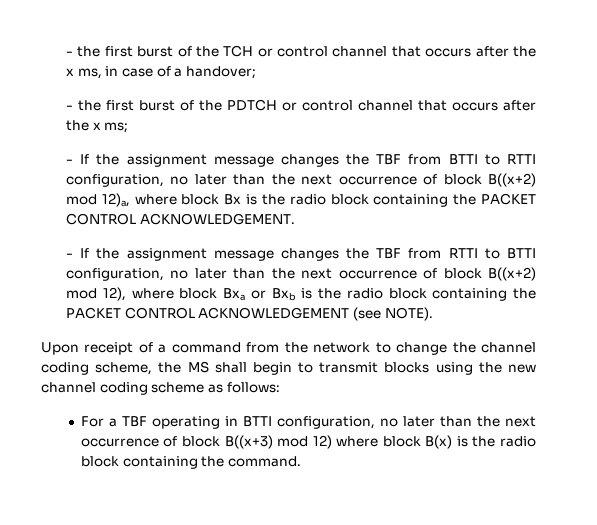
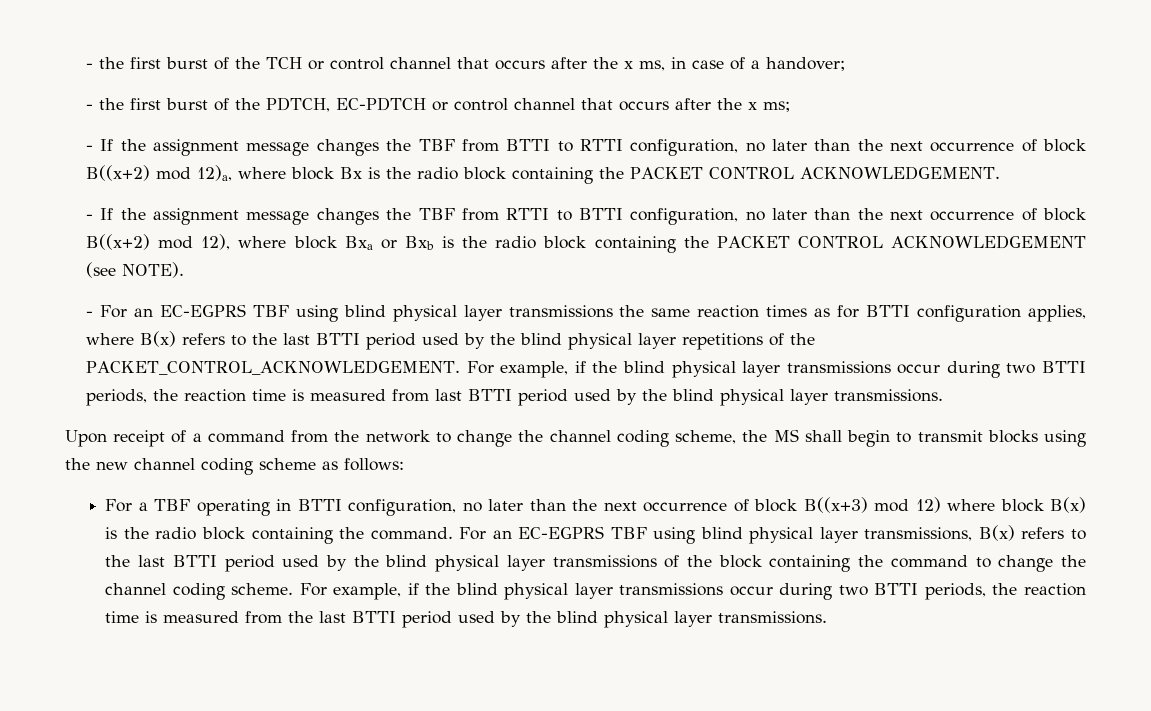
- - the first burst of the PDTCH or control channel that occurs after the x ms;
+ - the first burst of the PDTCH, EC-PDTCH or control channel that occurs after the x ms;
+ - For an EC-EGPRS TBF using blind physical layer transmissions the same reaction times as for BTTI configuration applies, where B(x) refers to the last BTTI period used by the blind physical layer repetitions of the PACKET_CONTROL_ACKNOWLEDGEMENT. For example, if the blind physical layer transmissions occur during two BTTI periods, the reaction time is measured from last BTTI period used by the blind physical layer transmissions.
+ For an EC-EGPRS TBF using blind physical layer transmissions, B(x) refers to the last BTTI period used by the blind physical layer transmissions of the block containing the command to change the channel coding scheme. For example, if the blind physical layer transmissions occur during two BTTI periods, the reaction time is measured from the last BTTI period used by the blind physical layer transmissions.

